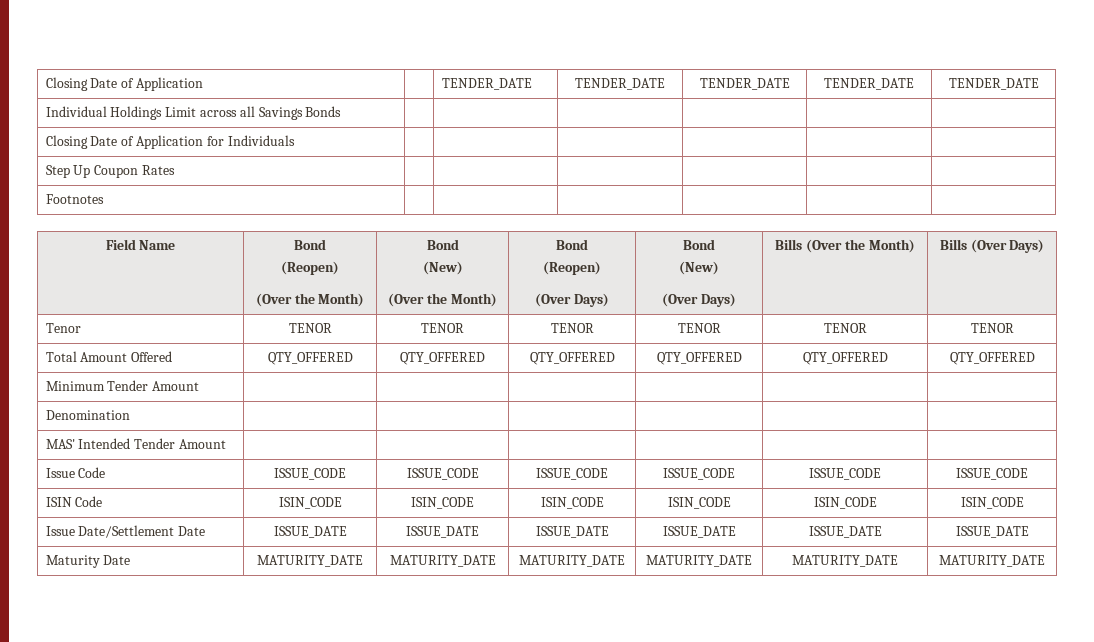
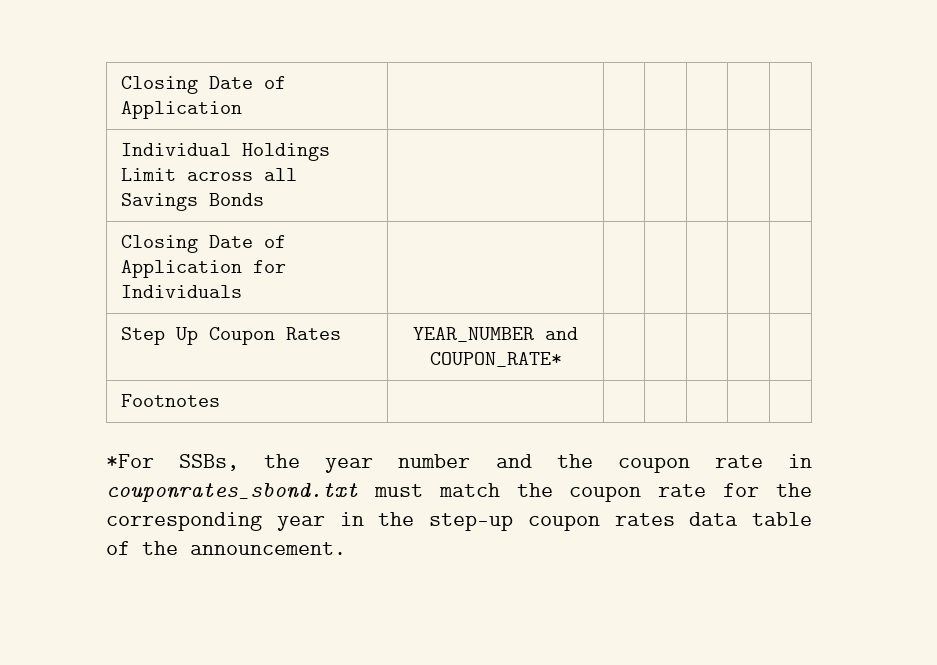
- Closing Date of Application | | TENDER_DATE | TENDER_DATE | TENDER_DATE | TENDER_DATE | TENDER_DATE
+ Closing Date of Application | | | | | |
- Step Up Coupon Rates | | | | | |
+ Step Up Coupon Rates | YEAR_NUMBER and COUPON_RATE* | | | | |
  Footnotes | | | | | |
- Field Name | Bond
- (Reopen)
- (Over the Month) | Bond
- (New)
- (Over the Month) | Bond
- (Reopen)
- (Over Days) | Bond
- (New)
- (Over Days) | Bills (Over the Month) | Bills (Over Days)
- Tenor | TENOR | TENOR | TENOR | TENOR | TENOR | TENOR
- Total Amount Offered | QTY_OFFERED | QTY_OFFERED | QTY_OFFERED | QTY_OFFERED | QTY_OFFERED | QTY_OFFERED
- Minimum Tender Amount | | | | | |
- Denomination | | | | | |
- MAS' Intended Tender Amount | | | | | |
- Issue Code | ISSUE_CODE | ISSUE_CODE | ISSUE_CODE | ISSUE_CODE | ISSUE_CODE | ISSUE_CODE
- ISIN Code | ISIN_CODE | ISIN_CODE | ISIN_CODE | ISIN_CODE | ISIN_CODE | ISIN_CODE
- Issue Date/Settlement Date | ISSUE_DATE | ISSUE_DATE | ISSUE_DATE | ISSUE_DATE | ISSUE_DATE | ISSUE_DATE
- Maturity Date | MATURITY_DATE | MATURITY_DATE | MATURITY_DATE | MATURITY_DATE | MATURITY_DATE | MATURITY_DATE
+ *For SSBs, the year number and the coupon rate in couponrates_sbond.txt must match the coupon rate for the corresponding year in the step-up coupon rates data table of the announcement.

